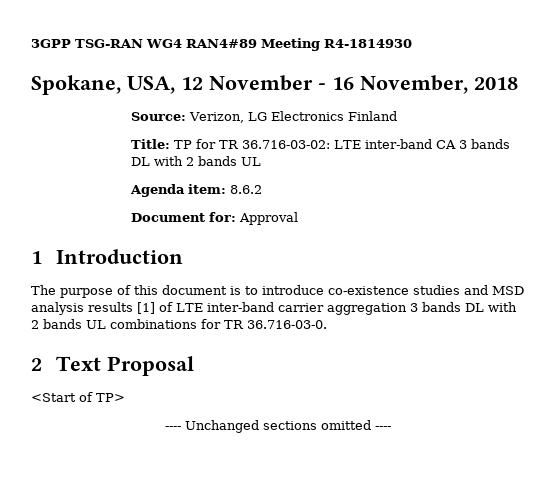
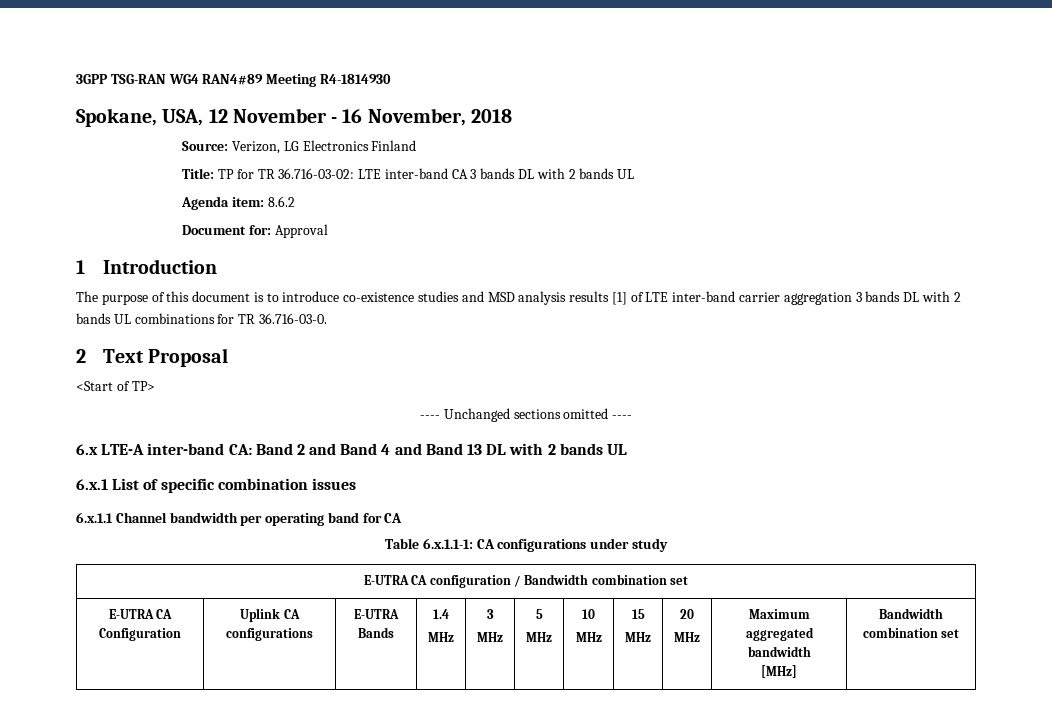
+ 6.x LTE-A inter-band CA: Band 2 and Band 4 and Band 13 DL with 2 bands UL
+ 6.x.1 List of specific combination issues
+ 6.x.1.1 Channel bandwidth per operating band for CA
+ Table 6.x.1.1-1: CA configurations under study
+ E-UTRA CA configuration / Bandwidth combination set
+ E-UTRA CA Configuration | Uplink CA configurations | E-UTRA Bands | 1.4
+ MHz | 3
+ MHz | 5
+ MHz | 10
+ MHz | 15
+ MHz | 20
+ MHz | Maximum aggregated bandwidth
+ [MHz] | Bandwidth combination set

